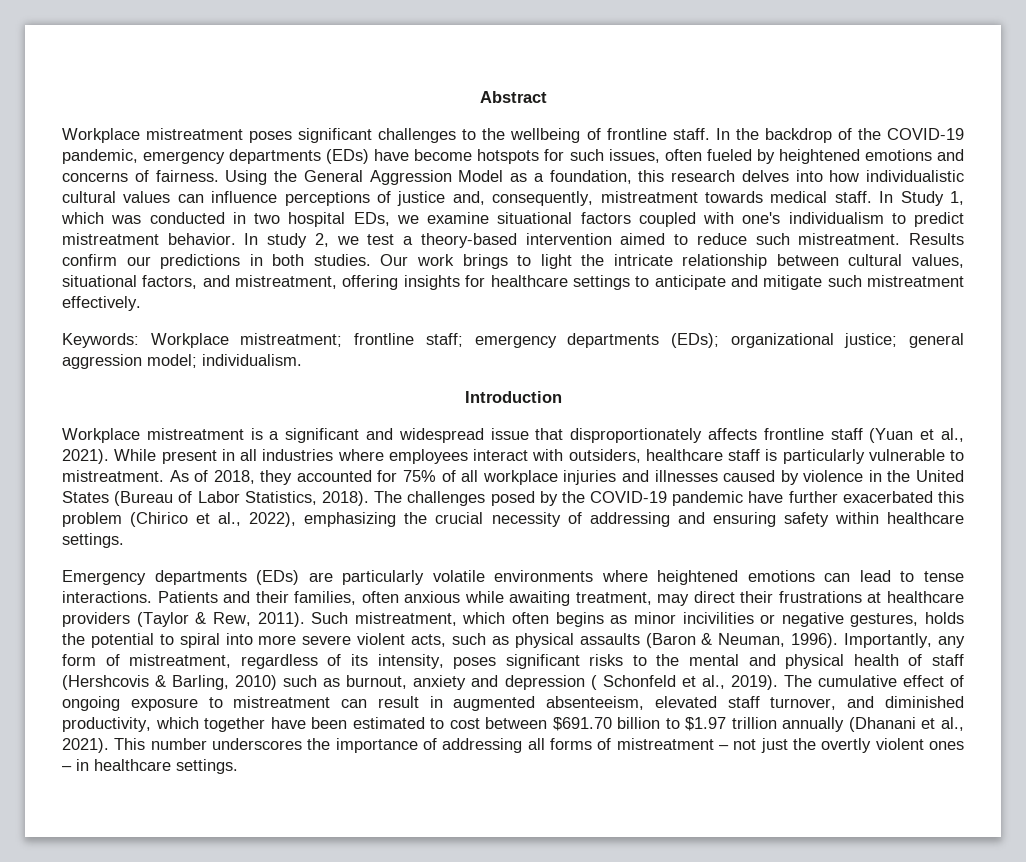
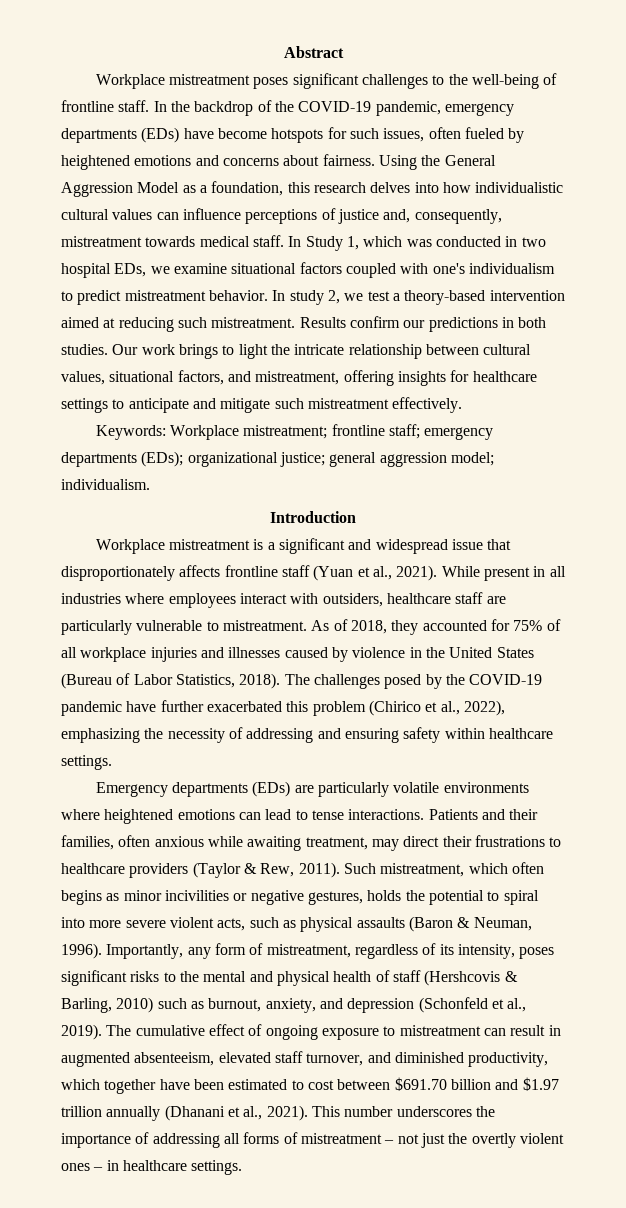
- Workplace mistreatment poses significant challenges to the wellbeing of frontline staff.
+ Workplace mistreatment poses significant challenges to the well-being of frontline staff.
- In the backdrop of the COVID-19 pandemic, emergency departments (EDs) have become hotspots for such issues, often fueled by heightened emotions and concerns of fairness.
+ In the backdrop of the COVID-19 pandemic, emergency departments (EDs) have become hotspots for such issues, often fueled by heightened emotions and concerns about fairness.
- In study 2, we test a theory-based intervention aimed to reduce such mistreatment.
+ In study 2, we test a theory-based intervention aimed at reducing such mistreatment.
- While present in all industries where employees interact with outsiders, healthcare staff is particularly vulnerable to mistreatment.
+ While present in all industries where employees interact with outsiders, healthcare staff are particularly vulnerable to mistreatment.
- The challenges posed by the COVID-19 pandemic have further exacerbated this problem (Chirico et al., 2022), emphasizing the crucial necessity of addressing and ensuring safety within healthcare settings.
+ The challenges posed by the COVID-19 pandemic have further exacerbated this problem (Chirico et al., 2022), emphasizing the necessity of addressing and ensuring safety within healthcare settings.
- Patients and their families, often anxious while awaiting treatment, may direct their frustrations at healthcare providers (Taylor & Rew, 2011).
+ Patients and their families, often anxious while awaiting treatment, may direct their frustrations to healthcare providers (Taylor & Rew, 2011).
- Importantly, any form of mistreatment, regardless of its intensity, poses significant risks to the mental and physical health of staff (Hershcovis & Barling, 2010) such as burnout, anxiety and depression ( Schonfeld et al., 2019).
+ Importantly, any form of mistreatment, regardless of its intensity, poses significant risks to the mental and physical health of staff (Hershcovis & Barling, 2010) such as burnout, anxiety, and depression (Schonfeld et al., 2019).
- The cumulative effect of ongoing exposure to mistreatment can result in augmented absenteeism, elevated staff turnover, and diminished productivity, which together have been estimated to cost between $691.70 billion to $1.97 trillion annually (Dhanani et al., 2021).
+ The cumulative effect of ongoing exposure to mistreatment can result in augmented absenteeism, elevated staff turnover, and diminished productivity, which together have been estimated to cost between $691.70 billion and $1.97 trillion annually (Dhanani et al., 2021).

